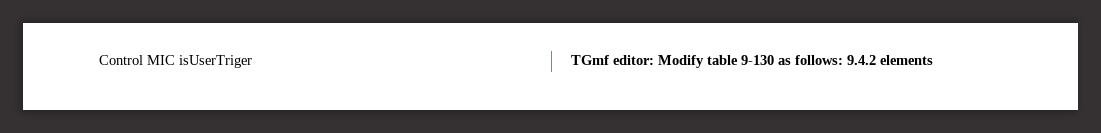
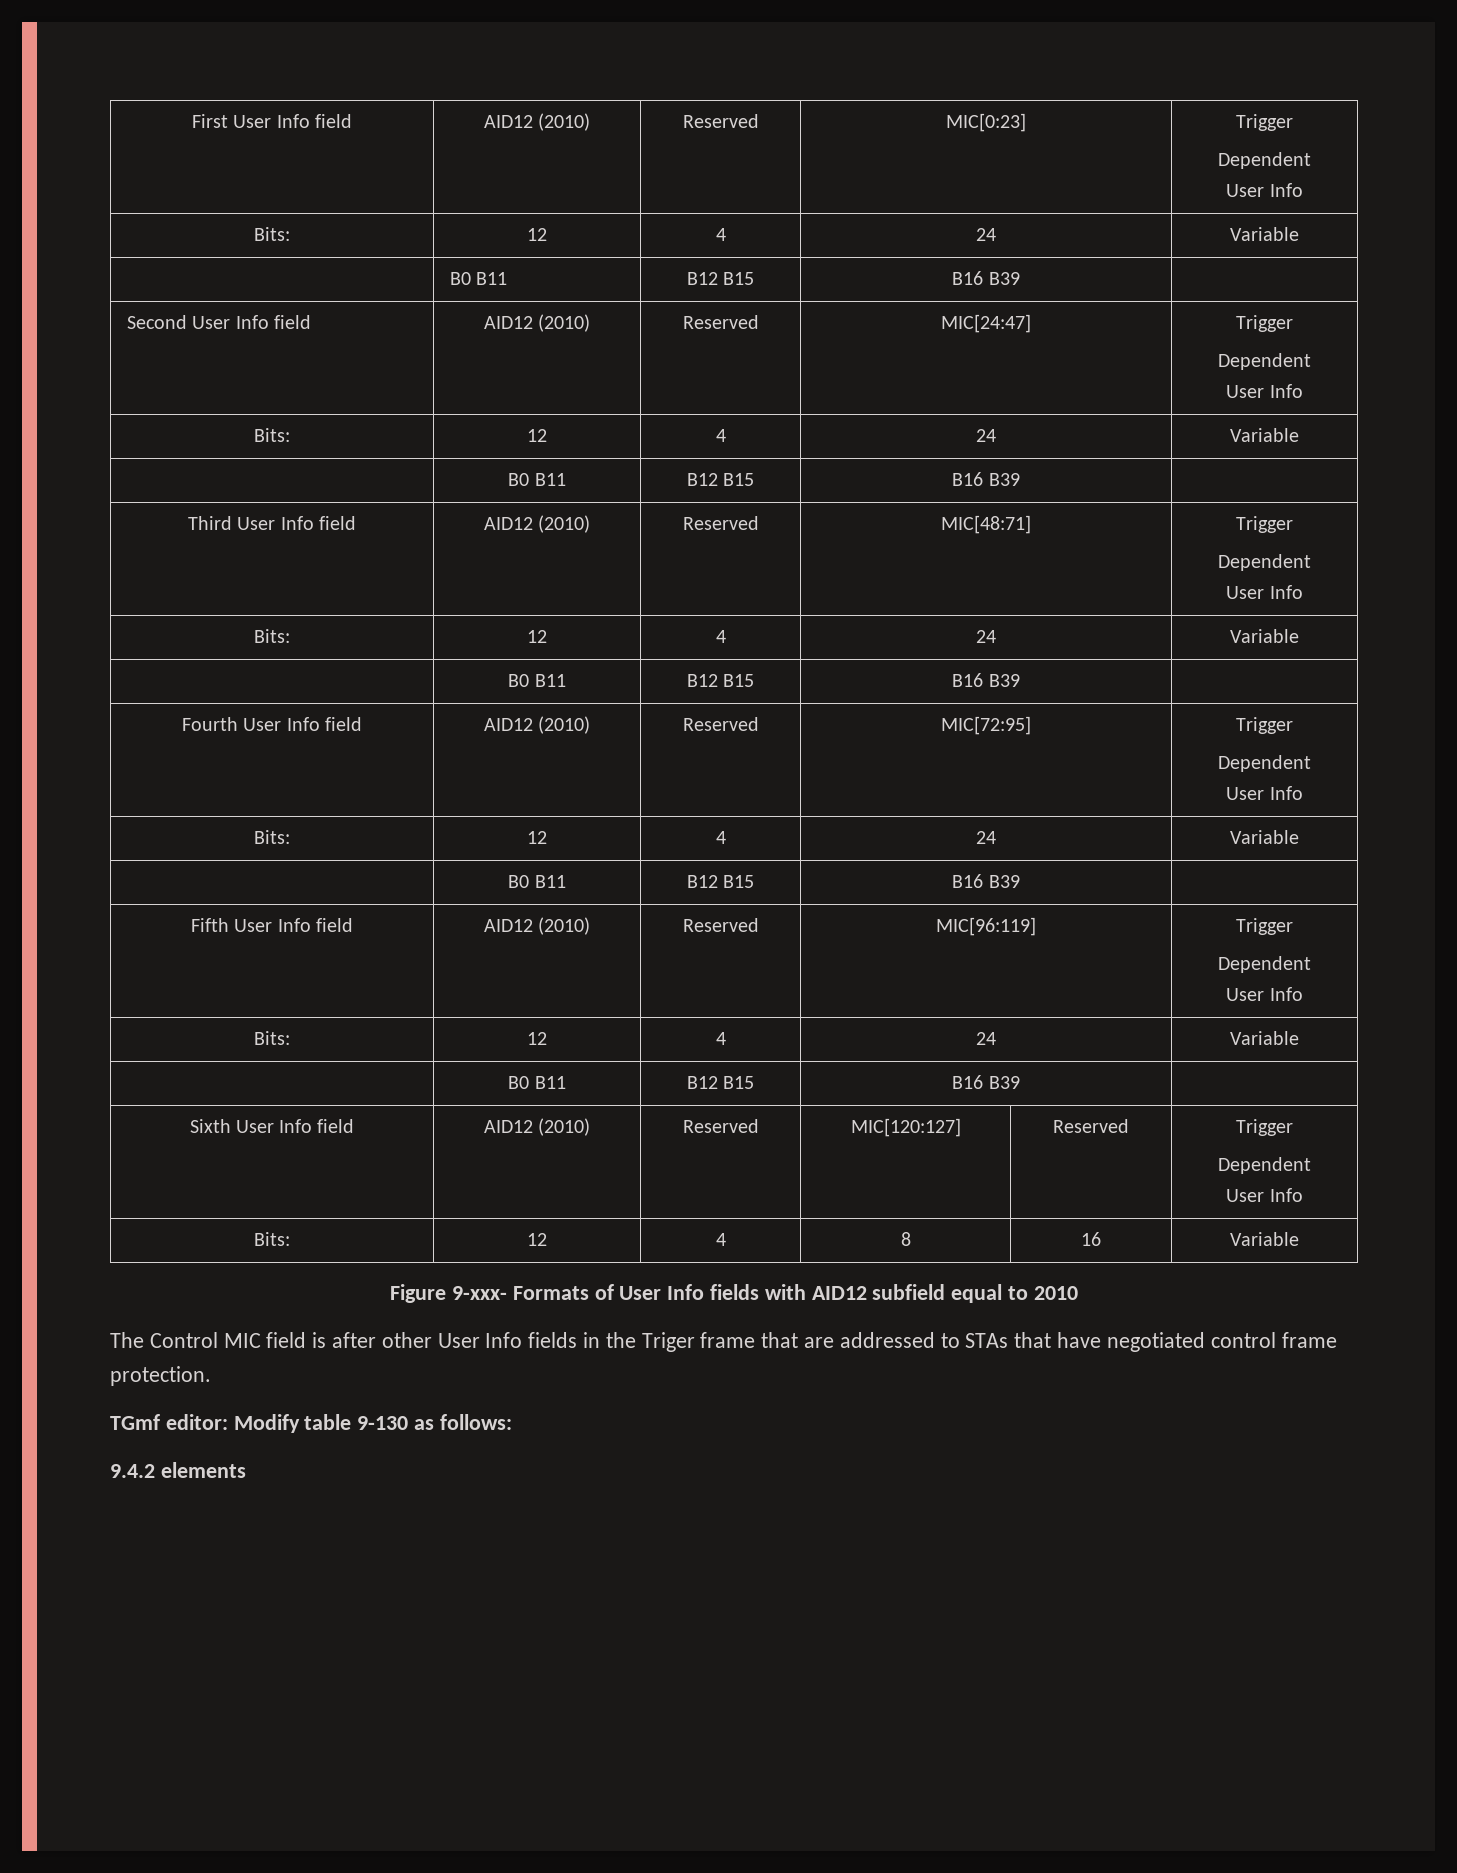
- Control MIC isUserTriger
+ First User Info field | AID12 (2010) | Reserved | MIC[0:23] | Trigger
+ Dependent
+ User Info
+ Bits: | 12 | 4 | 24 | Variable
+ | B0 B11 | B12 B15 | B16 B39 |
+ Second User Info field | AID12 (2010) | Reserved | MIC[24:47] | Trigger
+ Dependent
+ User Info
+ Bits: | 12 | 4 | 24 | Variable
+ | B0 B11 | B12 B15 | B16 B39 |
+ Third User Info field | AID12 (2010) | Reserved | MIC[48:71] | Trigger
+ Dependent
+ User Info
+ Bits: | 12 | 4 | 24 | Variable
+ | B0 B11 | B12 B15 | B16 B39 |
+ Fourth User Info field | AID12 (2010) | Reserved | MIC[72:95] | Trigger
+ Dependent
+ User Info
+ Bits: | 12 | 4 | 24 | Variable
+ | B0 B11 | B12 B15 | B16 B39 |
+ Fifth User Info field | AID12 (2010) | Reserved | MIC[96:119] | Trigger
+ Dependent
+ User Info
+ Bits: | 12 | 4 | 24 | Variable
+ | B0 B11 | B12 B15 | B16 B39 |
+ Sixth User Info field | AID12 (2010) | Reserved | MIC[120:127] | Reserved | Trigger
+ Dependent
+ User Info
+ Bits: | 12 | 4 | 8 | 16 | Variable
+ Figure 9-xxx- Formats of User Info fields with AID12 subfield equal to 2010
+ The Control MIC field is after other User Info fields in the Triger frame that are addressed to STAs that have negotiated control frame protection.
- TGmf editor: Modify table 9-130 as follows: 9.4.2 elements
+ TGmf editor: Modify table 9-130 as follows:
+ 9.4.2 elements

